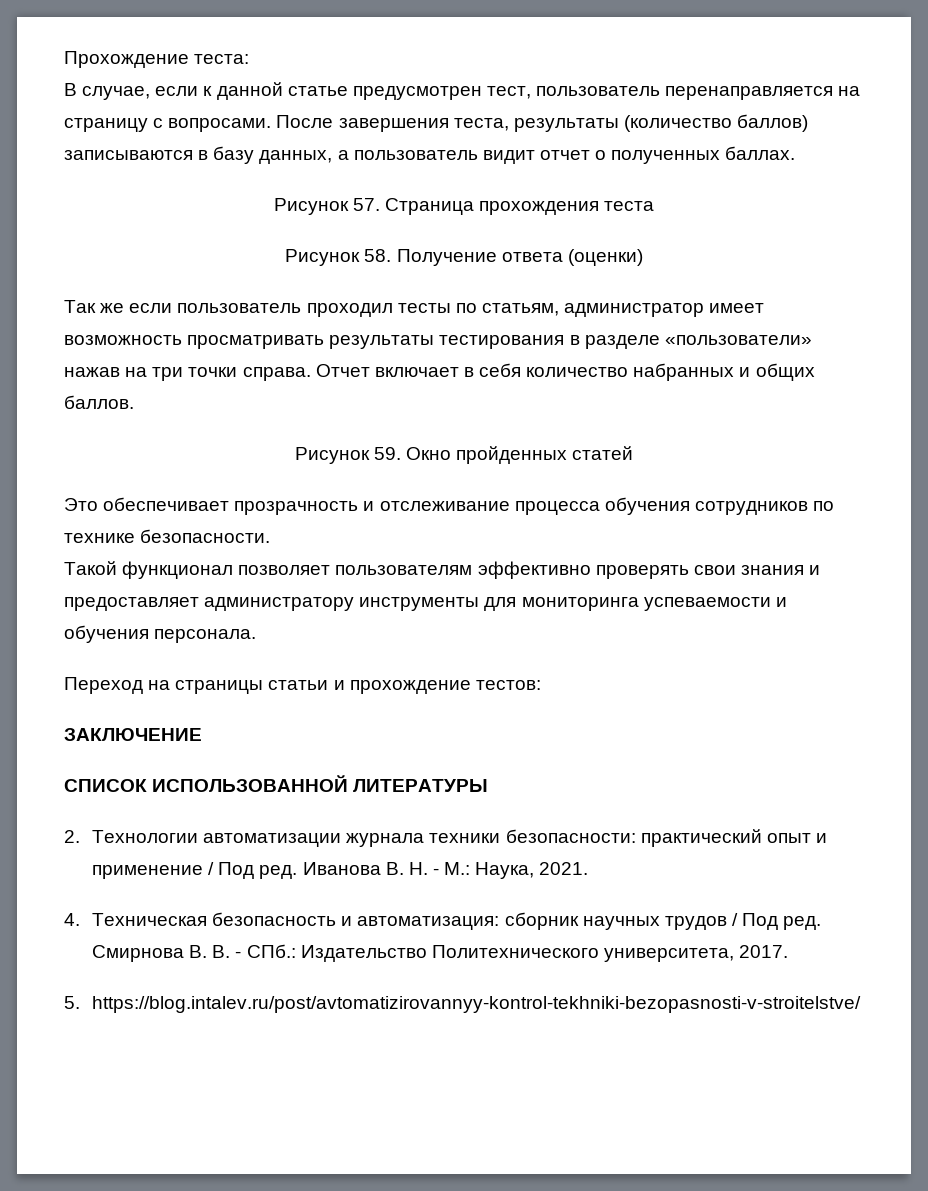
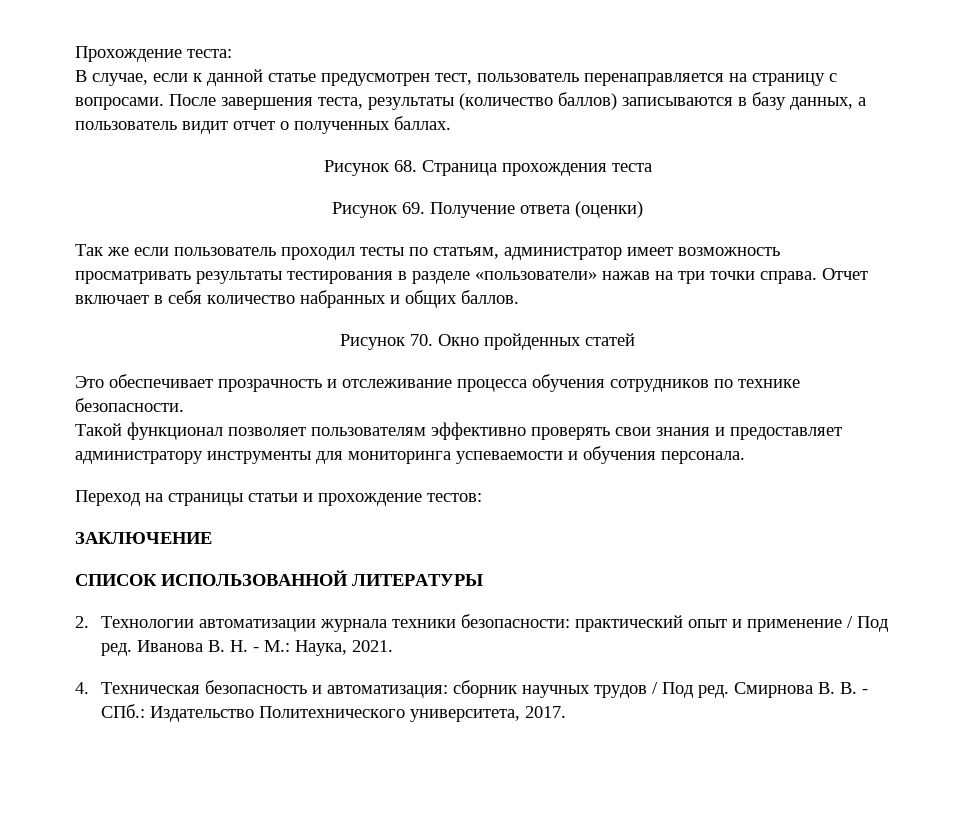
- Рисунок 57. Страница прохождения теста
+ Рисунок 68. Страница прохождения теста
- Рисунок 58. Получение ответа (оценки)
+ Рисунок 69. Получение ответа (оценки)
- Рисунок 59. Окно пройденных статей
+ Рисунок 70. Окно пройденных статей
- 5. https://blog.intalev.ru/post/avtomatizirovannyy-kontrol-tekhniki-bezopasnosti-v-stroitelstve/

